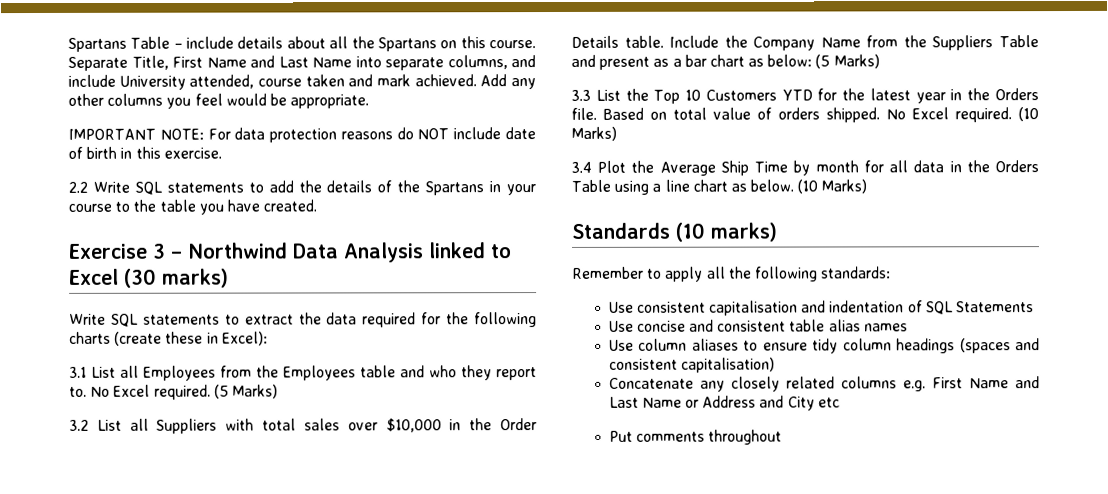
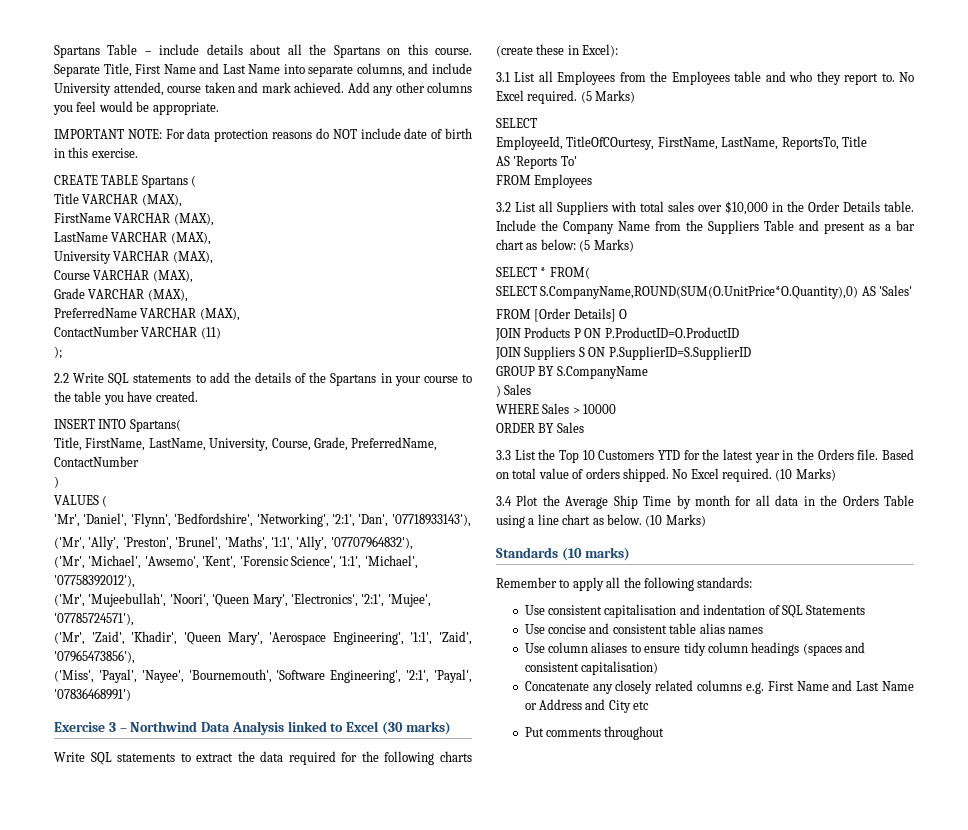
+ CREATE TABLE Spartans (
+ Title VARCHAR (MAX),
+ FirstName VARCHAR (MAX),
+ LastName VARCHAR (MAX),
+ University VARCHAR (MAX),
+ Course VARCHAR (MAX),
+ Grade VARCHAR (MAX),
+ PreferredName VARCHAR (MAX),
+ ContactNumber VARCHAR (11)
+ );
+ INSERT INTO Spartans(
+ Title, FirstName, LastName, University, Course, Grade, PreferredName, ContactNumber
+ )
+ VALUES (
+ 'Mr', 'Daniel', 'Flynn', 'Bedfordshire', 'Networking', '2:1', 'Dan', '07718933143'),
+ ('Mr', 'Ally', 'Preston', 'Brunel', 'Maths', '1:1', 'Ally', '07707964832'),
+ ('Mr', 'Michael', 'Awsemo', 'Kent', 'Forensic Science', '1:1', 'Michael', '07758392012'),
+ ('Mr', 'Mujeebullah', 'Noori', 'Queen Mary', 'Electronics', '2:1', 'Mujee', '07785724571'),
+ ('Mr', 'Zaid', 'Khadir', 'Queen Mary', 'Aerospace Engineering', '1:1', 'Zaid', '07965473856'),
+ ('Miss', 'Payal', 'Nayee', 'Bournemouth', 'Software Engineering', '2:1', 'Payal', '07836468991')
  No Excel required. (5 Marks)
+ SELECT
+ EmployeeId, TitleOfCOurtesy, FirstName, LastName, ReportsTo, Title
+ AS 'Reports To'
+ FROM Employees
+ SELECT * FROM(
+ SELECT S.CompanyName,ROUND(SUM(O.UnitPrice*O.Quantity),0) AS 'Sales'
+ FROM [Order Details] O
+ JOIN Products P ON P.ProductID=O.ProductID
+ JOIN Suppliers S ON P.SupplierID=S.SupplierID
+ GROUP BY S.CompanyName
+ ) Sales
+ WHERE Sales > 10000
+ ORDER BY Sales

